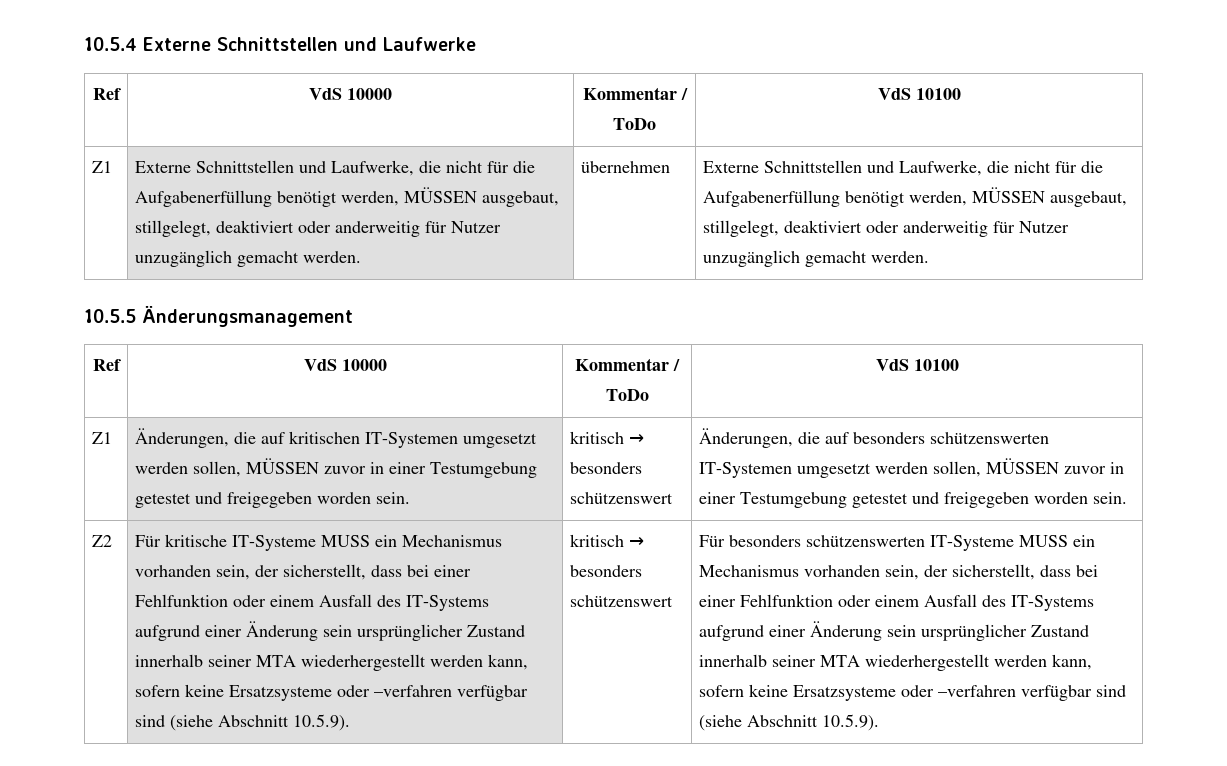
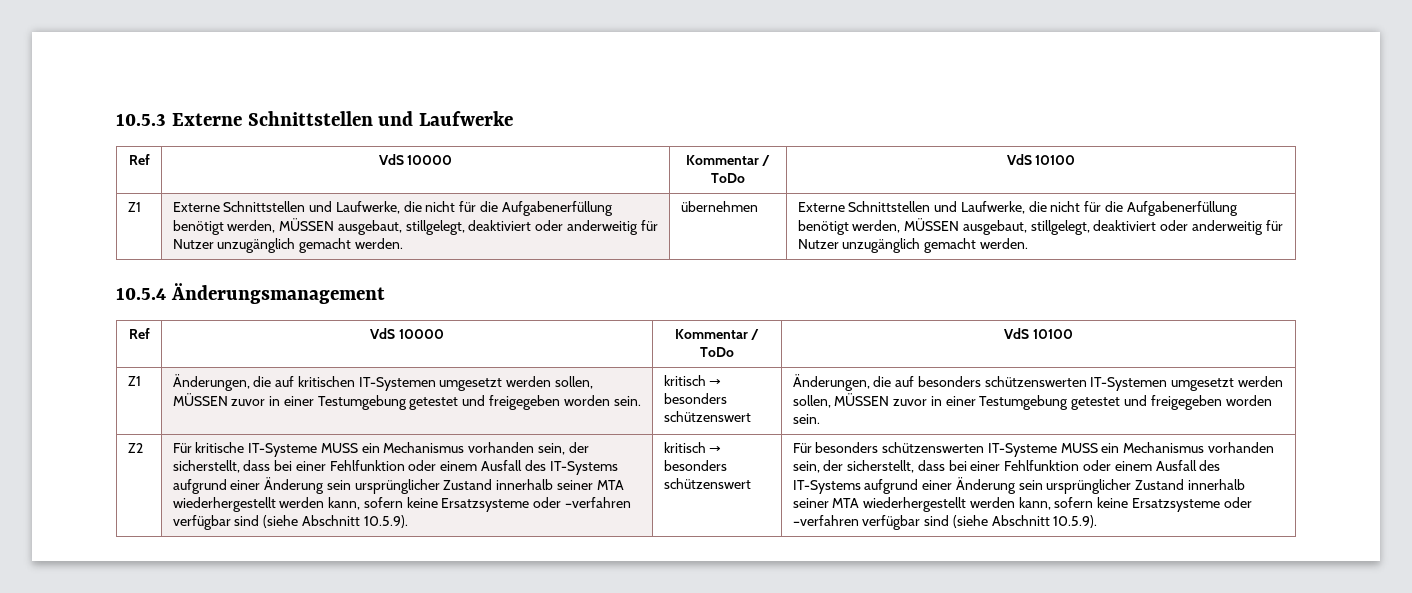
- 10.5.4 Externe Schnittstellen und Laufwerke
+ 10.5.3 Externe Schnittstellen und Laufwerke
- 10.5.5 Änderungsmanagement
+ 10.5.4 Änderungsmanagement

